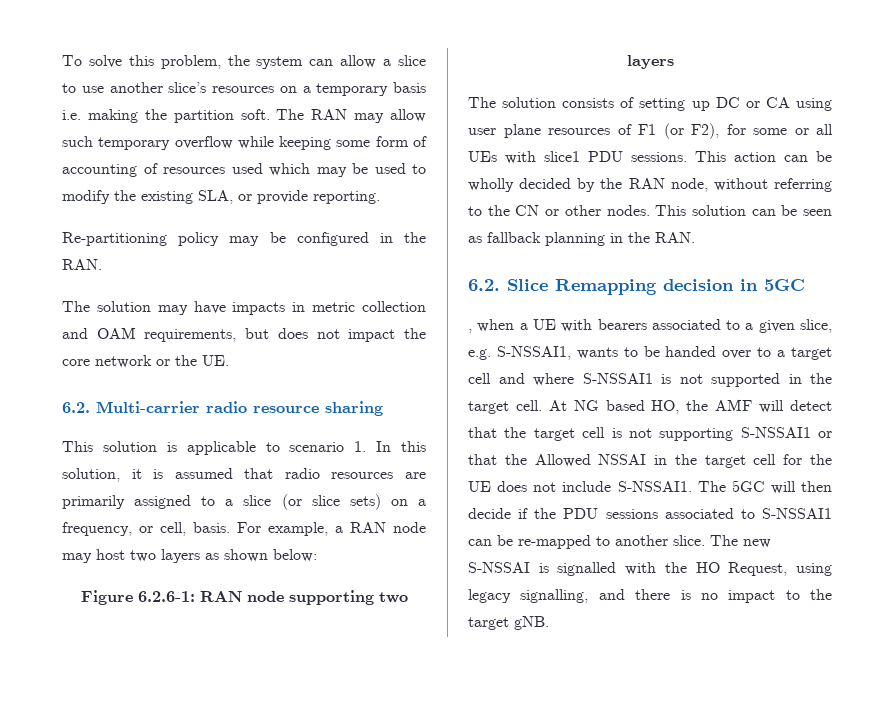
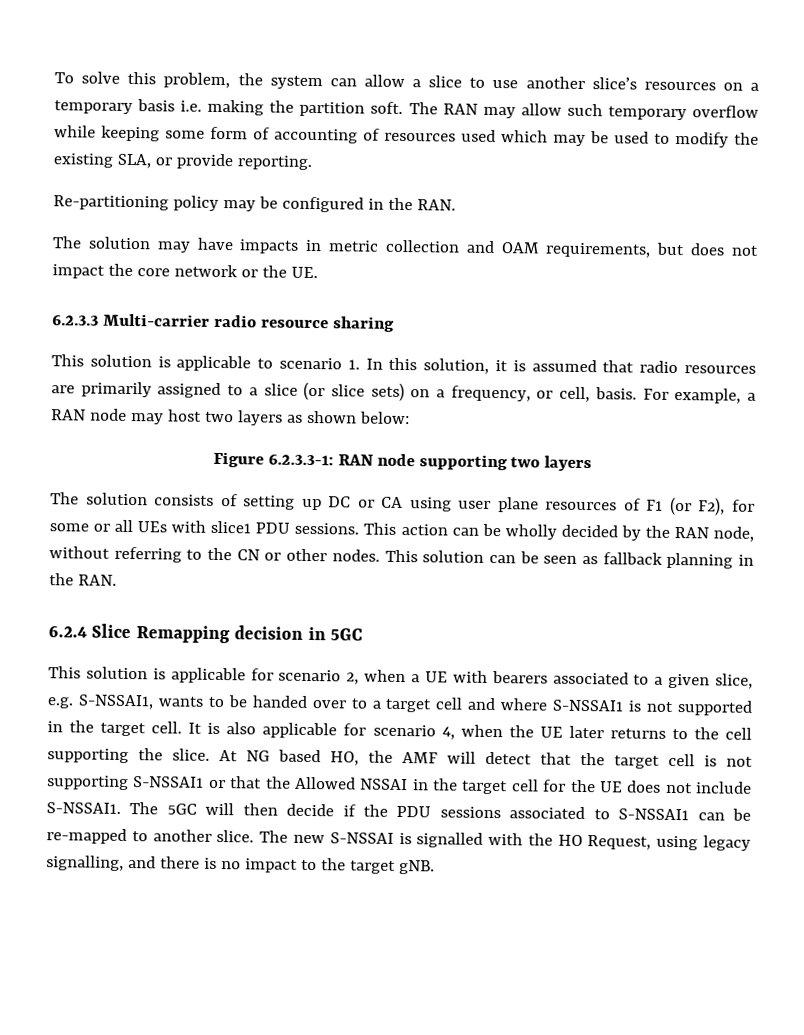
- 6.2. Multi-carrier radio resource sharing
+ 6.2.3.3 Multi-carrier radio resource sharing
- Figure 6.2.6-1: RAN node supporting two layers
+ Figure 6.2.3.3-1: RAN node supporting two layers
- 6.2. Slice Remapping decision in 5GC
+ 6.2.4 Slice Remapping decision in 5GC
- , when a UE with bearers associated to a given slice, e.g. S-NSSAI1, wants to be handed over to a target cell and where S-NSSAI1 is not supported in the target cell.
+ This solution is applicable for scenario 2, when a UE with bearers associated to a given slice, e.g. S-NSSAI1, wants to be handed over to a target cell and where S-NSSAI1 is not supported in the target cell.
+ It is also applicable for scenario 4, when the UE later returns to the cell supporting the slice.

